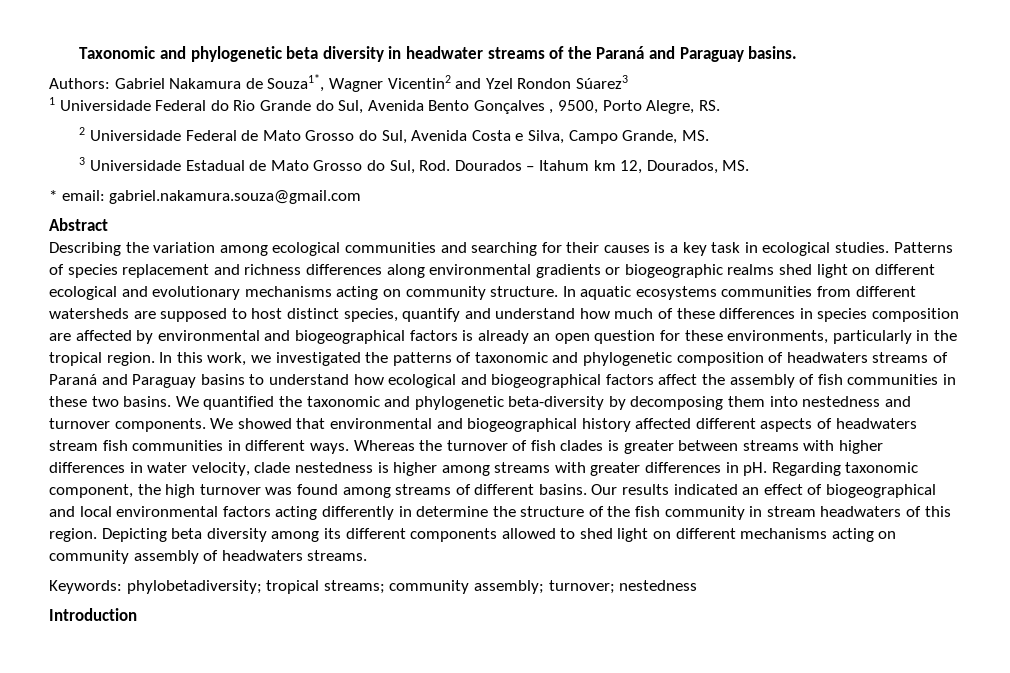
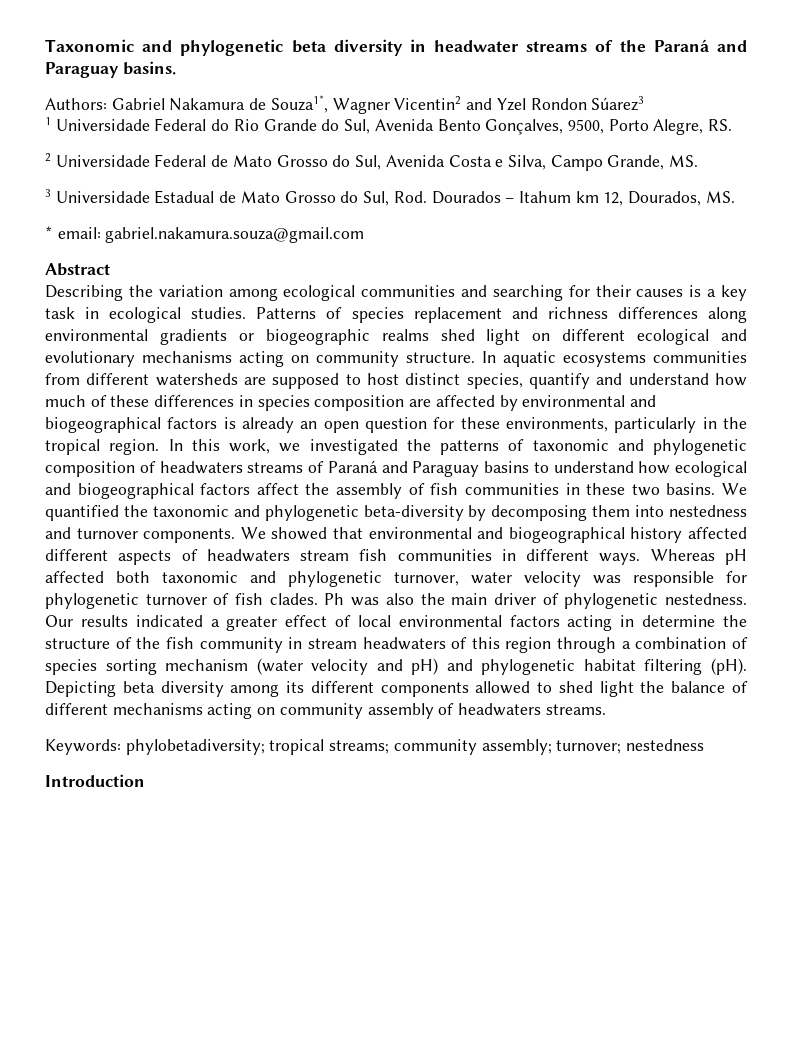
- 1 Universidade Federal do Rio Grande do Sul, Avenida Bento Gonçalves , 9500, Porto Alegre, RS.
+ 1 Universidade Federal do Rio Grande do Sul, Avenida Bento Gonçalves, 9500, Porto Alegre, RS.
- Whereas the turnover of fish clades is greater between streams with higher differences in water velocity, clade nestedness is higher among streams with greater differences in pH. Regarding taxonomic component, the high turnover was found among streams of different basins. Our results indicated an effect of biogeographical and local environmental factors acting differently in determine the structure of the fish community in stream headwaters of this region.
+ Whereas pH affected both taxonomic and phylogenetic turnover, water velocity was responsible for phylogenetic turnover of fish clades. Ph was also the main driver of phylogenetic nestedness. Our results indicated a greater effect of local environmental factors acting in determine the structure of the fish community in stream headwaters of this region through a combination of species sorting mechanism (water velocity and pH) and phylogenetic habitat filtering (pH).
- Depicting beta diversity among its different components allowed to shed light on different mechanisms acting on community assembly of headwaters streams.
+ Depicting beta diversity among its different components allowed to shed light the balance of different mechanisms acting on community assembly of headwaters streams.

